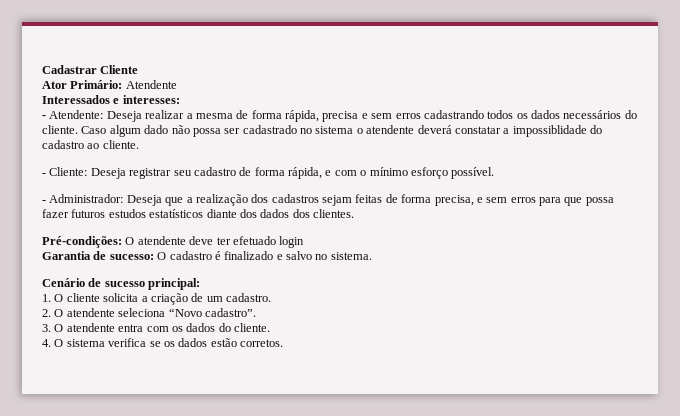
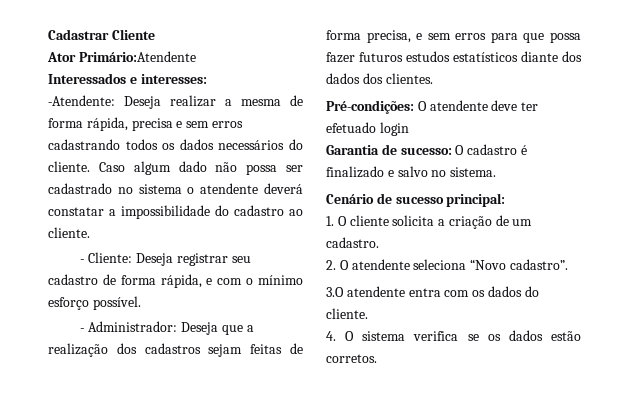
- Ator Primário: Atendente
+ Ator Primário:Atendente
- - Atendente: Deseja realizar a mesma de forma rápida, precisa e sem erros cadastrando todos os dados necessários do cliente.
+ -Atendente: Deseja realizar a mesma de forma rápida, precisa e sem erros cadastrando todos os dados necessários do cliente.
- Caso algum dado não possa ser cadastrado no sistema o atendente deverá constatar a impossiblidade do cadastro ao cliente.
+ Caso algum dado não possa ser cadastrado no sistema o atendente deverá constatar a impossibilidade do cadastro ao cliente.
- 3. O atendente entra com os dados do cliente.
+ 3.O atendente entra com os dados do cliente.

